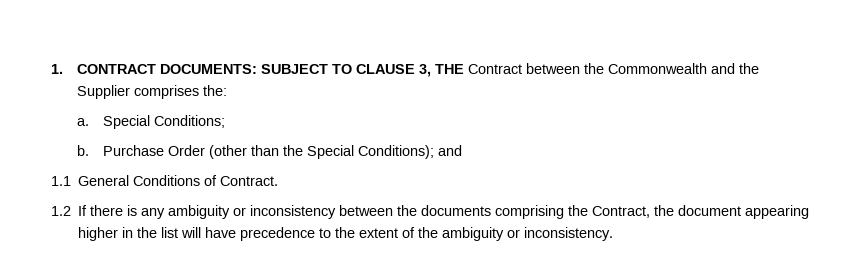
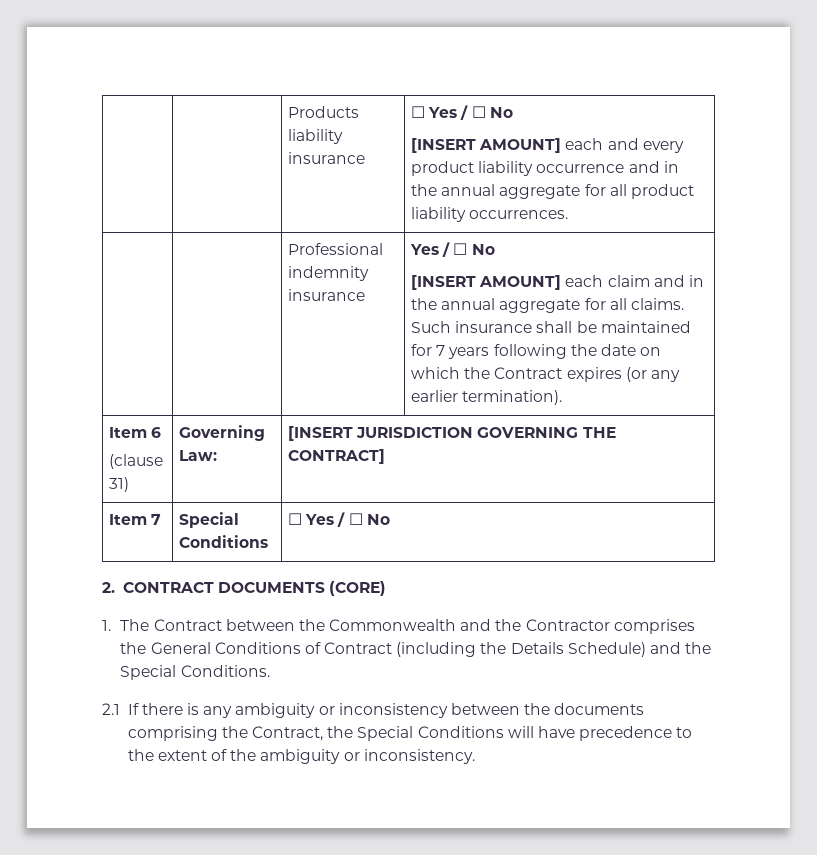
- 1. CONTRACT DOCUMENTS: SUBJECT TO CLAUSE 3, THE Contract between the Commonwealth and the Supplier comprises the:
- a. Special Conditions;
- b. Purchase Order (other than the Special Conditions); and
- 1.1 General Conditions of Contract.
- 1.2 If there is any ambiguity or inconsistency between the documents comprising the Contract, the document appearing higher in the list will have precedence to the extent of the ambiguity or inconsistency.
+ | | Products liability insurance | ☐ Yes / ☐ No
+ [INSERT AMOUNT] each and every product liability occurrence and in the annual aggregate for all product liability occurrences.
+ | | Professional indemnity insurance | Yes / ☐ No
+ [INSERT AMOUNT] each claim and in the annual aggregate for all claims. Such insurance shall be maintained for 7 years following the date on which the Contract expires (or any earlier termination).
+ Item 6
+ (clause 31) | Governing Law: | [INSERT JURISDICTION GOVERNING THE CONTRACT]
+ Item 7 | Special Conditions | ☐ Yes / ☐ No
+ 2. CONTRACT DOCUMENTS (CORE)
+ 1. The Contract between the Commonwealth and the Contractor comprises the General Conditions of Contract (including the Details Schedule) and the Special Conditions.
+ 2.1 If there is any ambiguity or inconsistency between the documents comprising the Contract, the Special Conditions will have precedence to the extent of the ambiguity or inconsistency.

